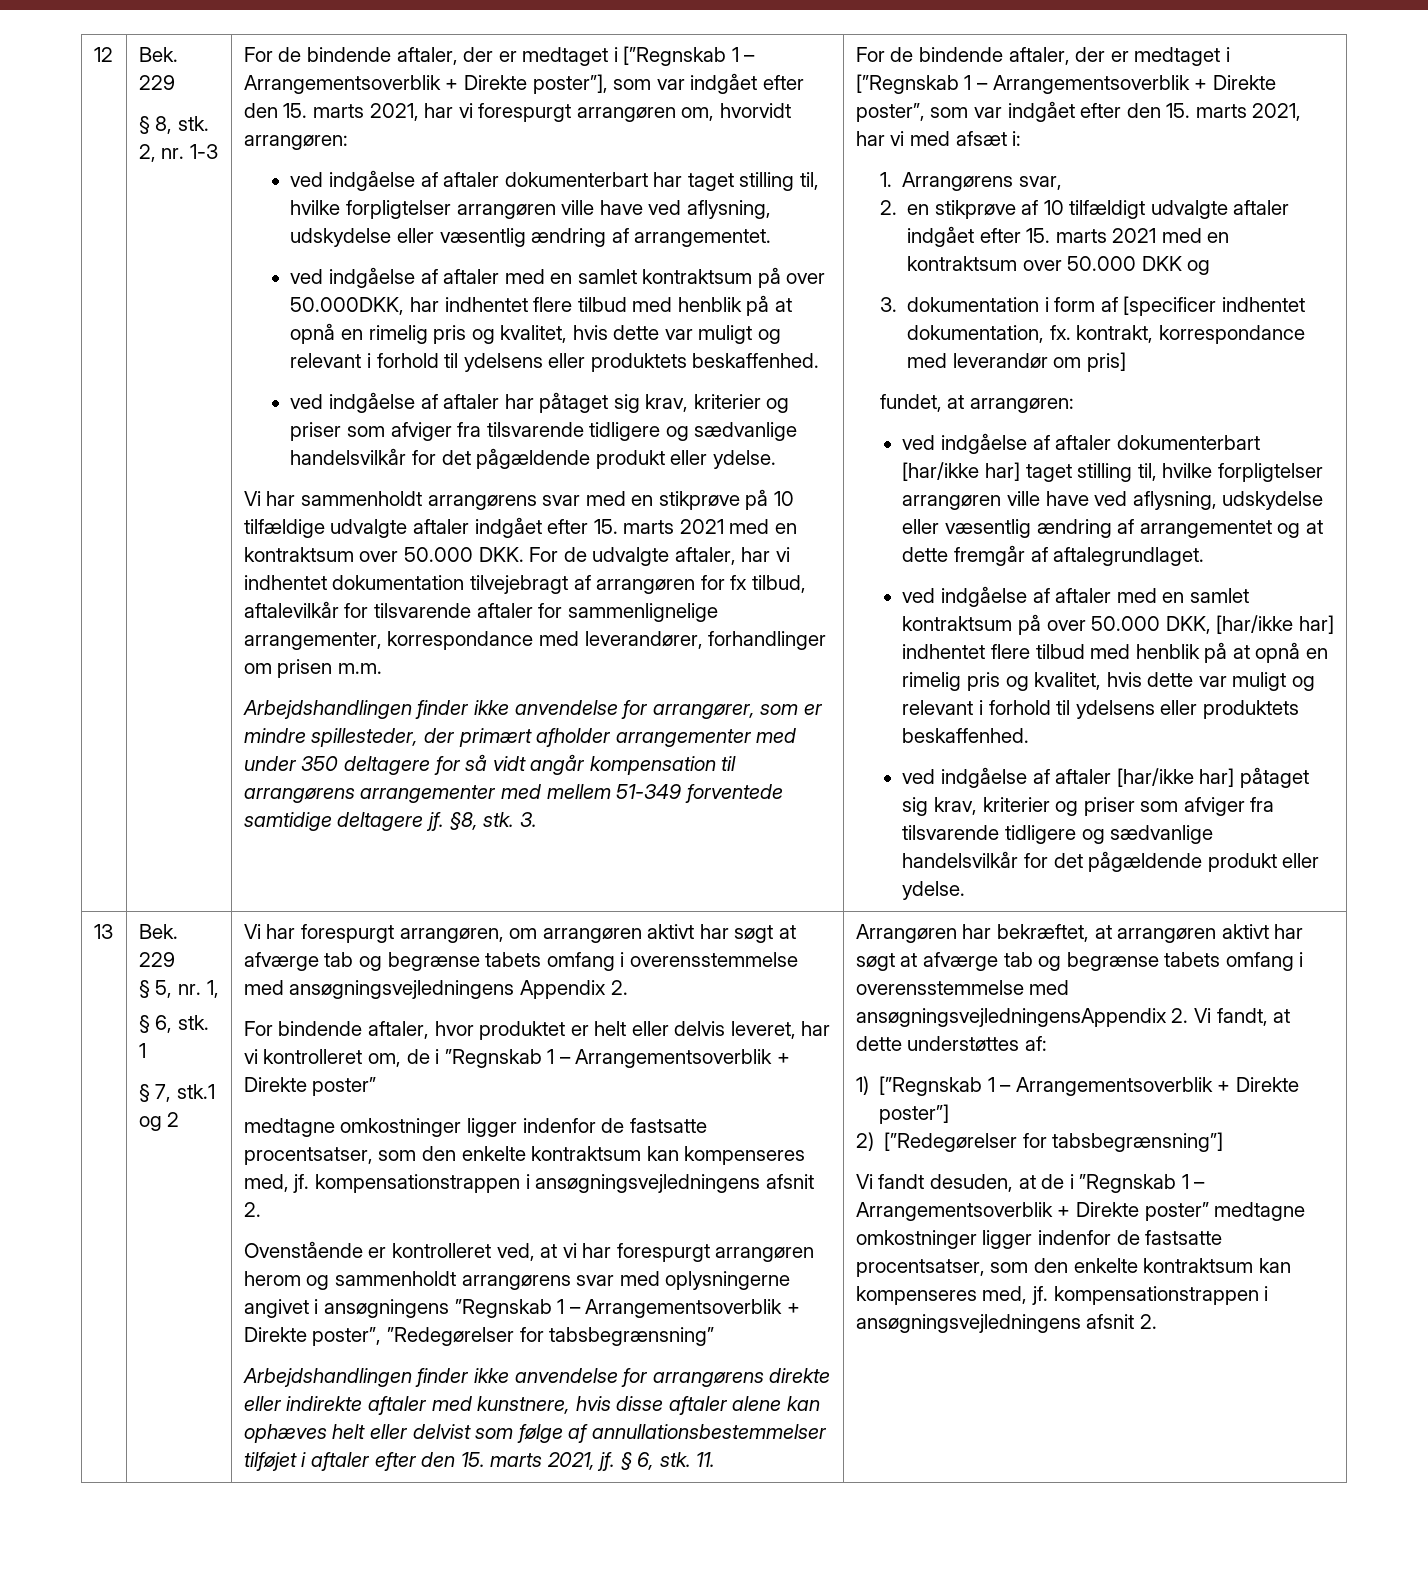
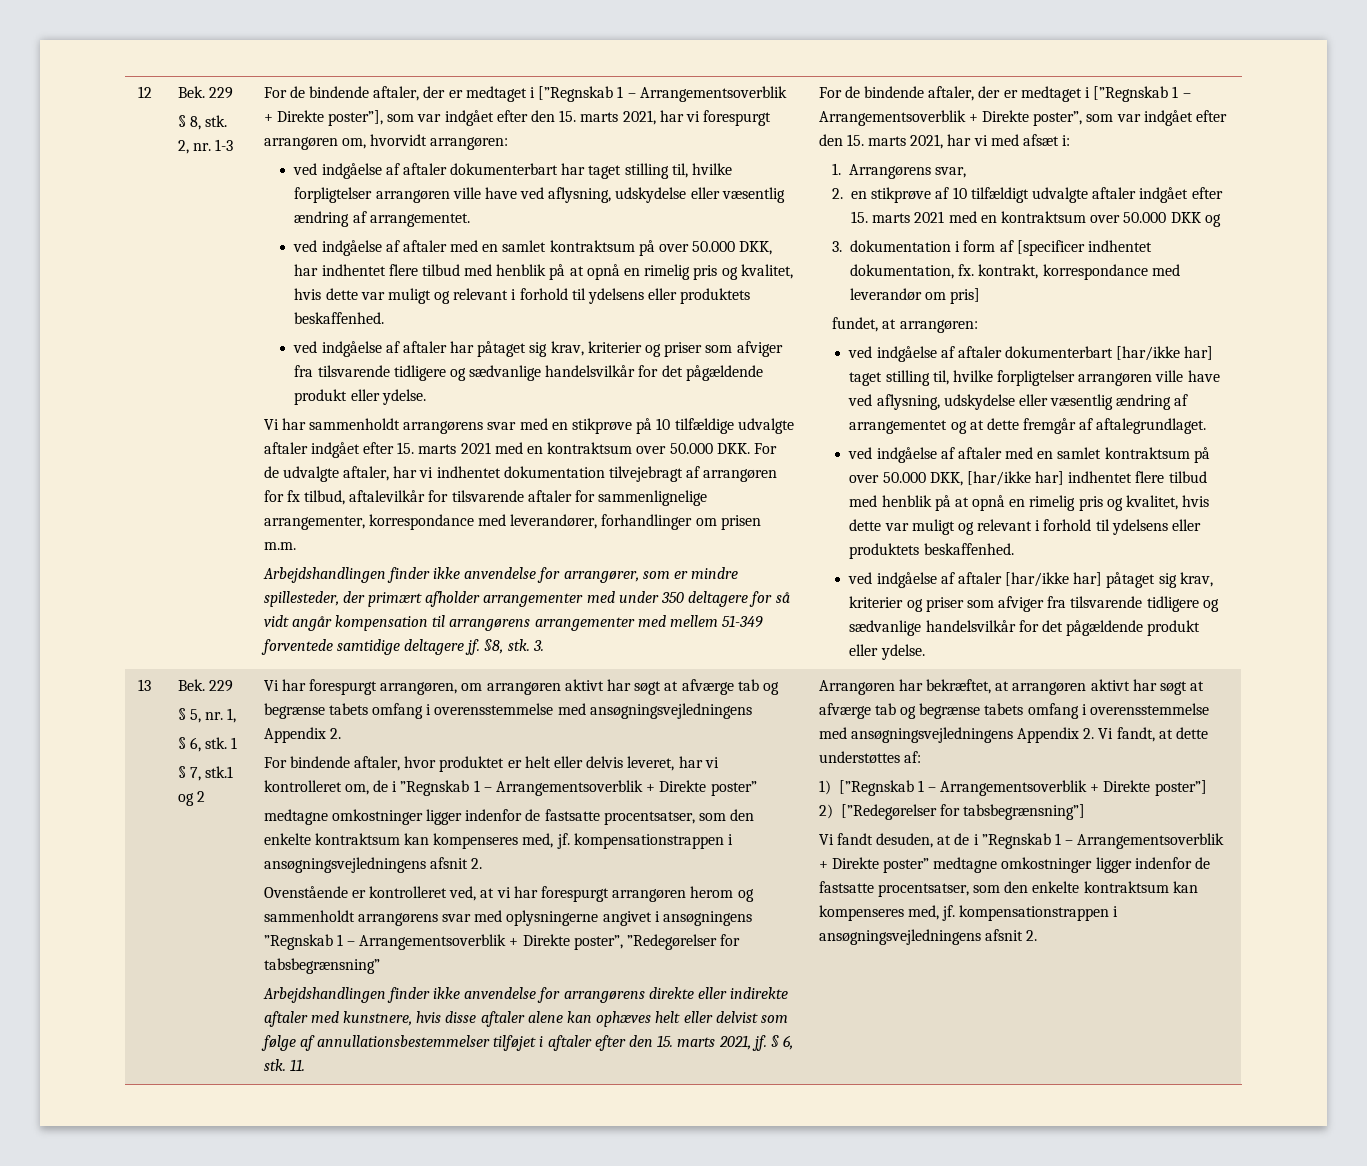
- ved indgåelse af aftaler med en samlet kontraktsum på over 50.000DKK, har indhentet flere tilbud med henblik på at opnå en rimelig pris og kvalitet, hvis dette var muligt og relevant i forhold til ydelsens eller produktets beskaffenhed.
+ ved indgåelse af aftaler med en samlet kontraktsum på over 50.000 DKK, har indhentet flere tilbud med henblik på at opnå en rimelig pris og kvalitet, hvis dette var muligt og relevant i forhold til ydelsens eller produktets beskaffenhed.
- Arrangøren har bekræftet, at arrangøren aktivt har søgt at afværge tab og begrænse tabets omfang i overensstemmelse med ansøgningsvejledningensAppendix 2. Vi fandt, at dette understøttes af:
+ Arrangøren har bekræftet, at arrangøren aktivt har søgt at afværge tab og begrænse tabets omfang i overensstemmelse med ansøgningsvejledningens Appendix 2. Vi fandt, at dette understøttes af:

